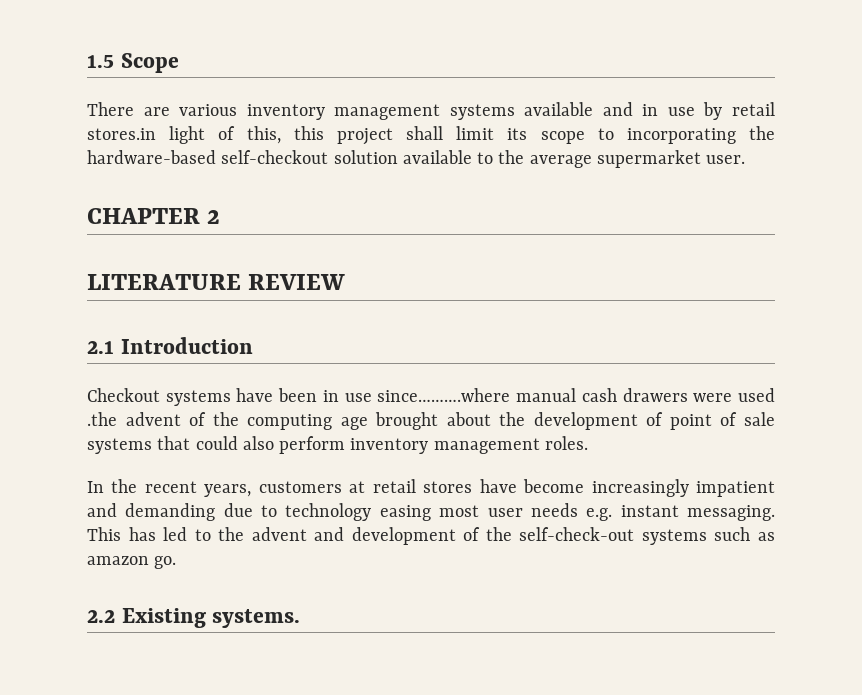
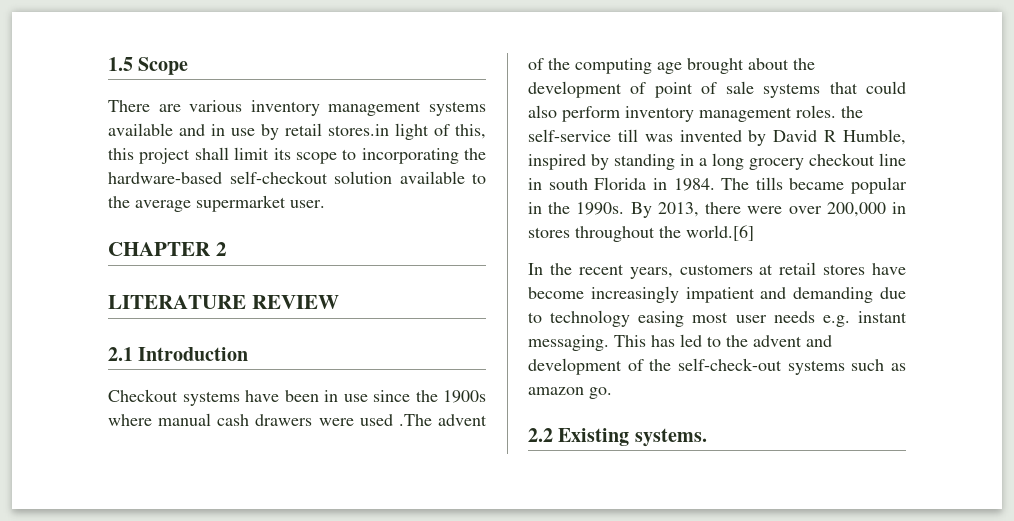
- Checkout systems have been in use since……….where manual cash drawers were used .the advent of the computing age brought about the development of point of sale systems that could also perform inventory management roles.
+ Checkout systems have been in use since the 1900s where manual cash drawers were used .The advent of the computing age brought about the development of point of sale systems that could also perform inventory management roles. the self-service till was invented by David R Humble, inspired by standing in a long grocery checkout line in south Florida in 1984. The tills became popular in the 1990s. By 2013, there were over 200,000 in stores throughout the world.[6]

